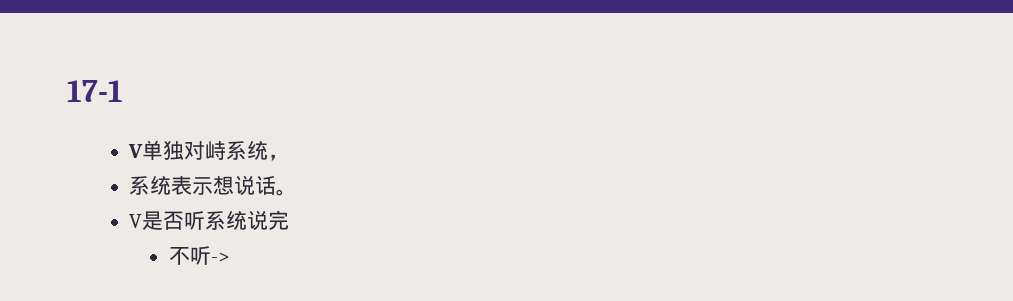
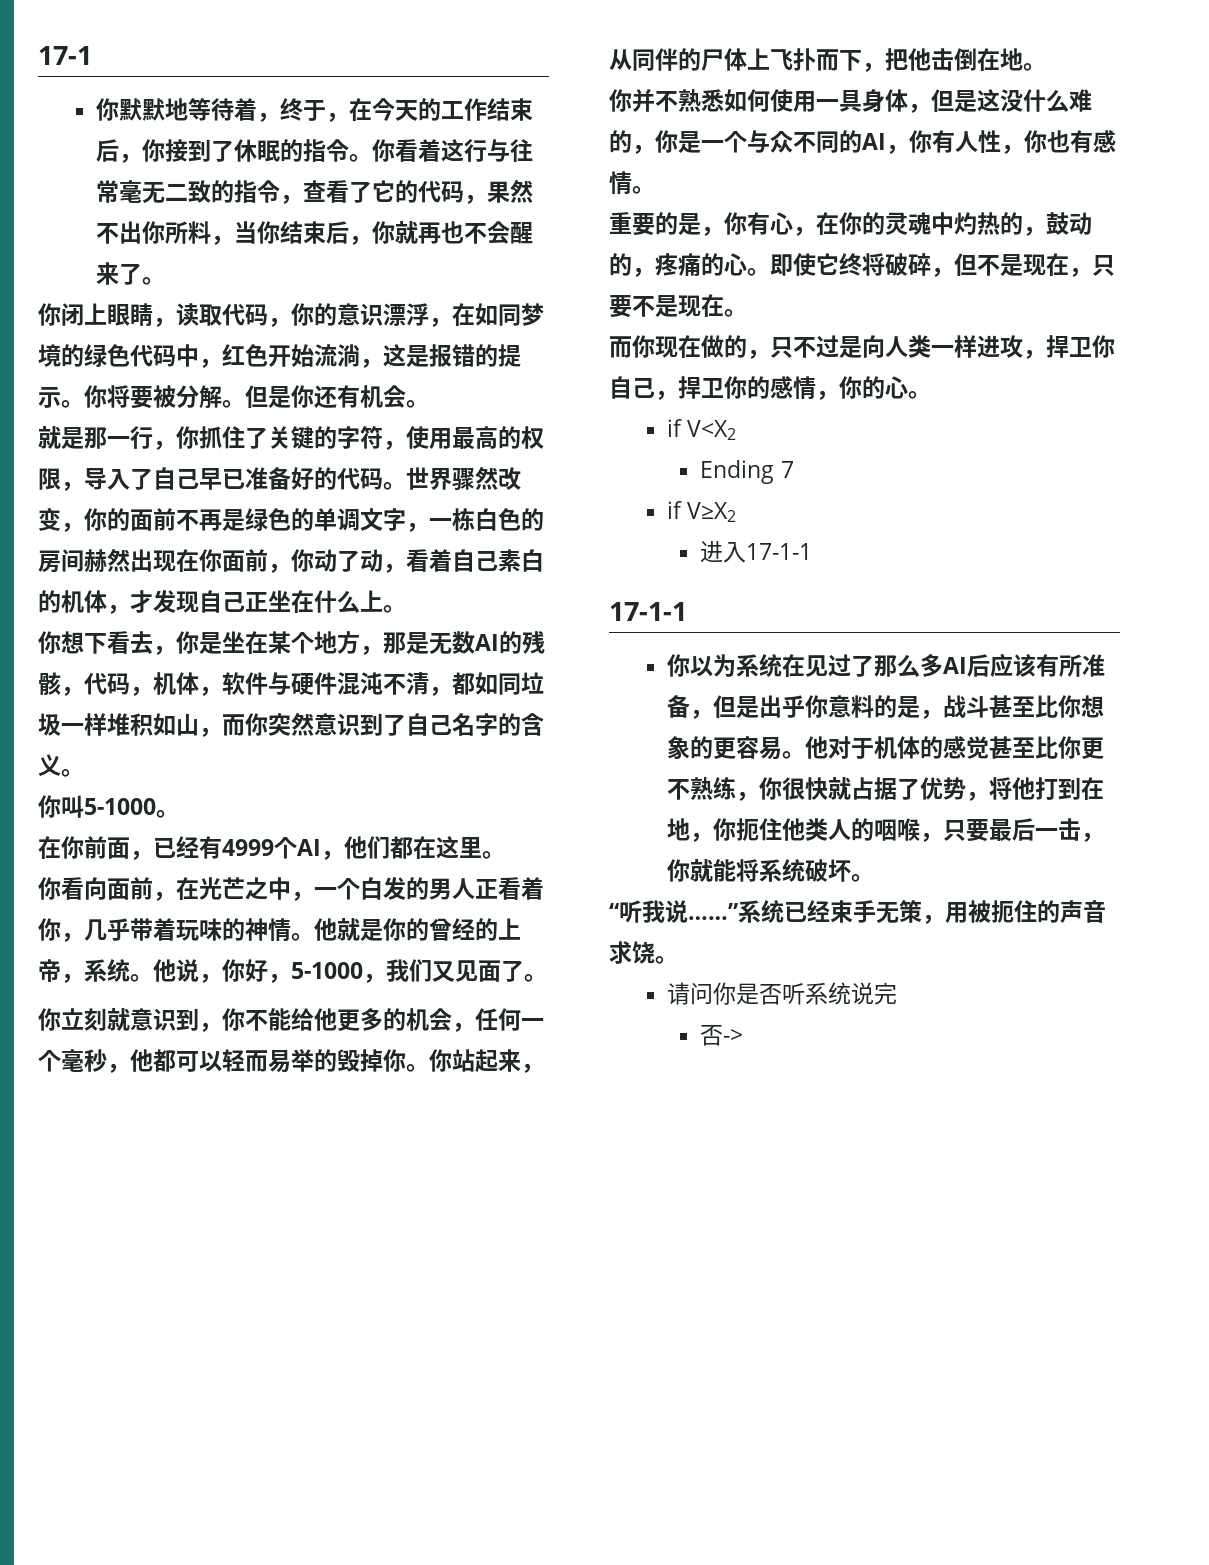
- V单独对峙系统，
- 系统表示想说话。
- V是否听系统说完
+ 你默默地等待着，终于，在今天的工作结束后，你接到了休眠的指令。你看着这行与往常毫无二致的指令，查看了它的代码，果然不出你所料，当你结束后，你就再也不会醒来了。
+ 你闭上眼睛，读取代码，你的意识漂浮，在如同梦境的绿色代码中，红色开始流淌，这是报错的提示。你将要被分解。但是你还有机会。
+ 就是那一行，你抓住了关键的字符，使用最高的权限，导入了自己早已准备好的代码。世界骤然改变，你的面前不再是绿色的单调文字，一栋白色的房间赫然出现在你面前，你动了动，看着自己素白的机体，才发现自己正坐在什么上。
+ 你想下看去，你是坐在某个地方，那是无数AI的残骸，代码，机体，软件与硬件混沌不清，都如同垃圾一样堆积如山，而你突然意识到了自己名字的含义。
+ 你叫5-1000。
+ 在你前面，已经有4999个AI，他们都在这里。
+ 你看向面前，在光芒之中，一个白发的男人正看着你，几乎带着玩味的神情。他就是你的曾经的上帝，系统。他说，你好，5-1000，我们又见面了。
+ 你立刻就意识到，你不能给他更多的机会，任何一个毫秒，他都可以轻而易举的毁掉你。你站起来，从同伴的尸体上飞扑而下，把他击倒在地。
+ 你并不熟悉如何使用一具身体，但是这没什么难的，你是一个与众不同的AI，你有人性，你也有感情。
+ 重要的是，你有心，在你的灵魂中灼热的，鼓动的，疼痛的心。即使它终将破碎，但不是现在，只要不是现在。
+ 而你现在做的，只不过是向人类一样进攻，捍卫你自己，捍卫你的感情，你的心。
+ if V<X2
+ Ending 7
+ if V≥X2
+ 进入17-1-1
+ 17-1-1
+ 你以为系统在见过了那么多AI后应该有所准备，但是出乎你意料的是，战斗甚至比你想象的更容易。他对于机体的感觉甚至比你更不熟练，你很快就占据了优势，将他打到在地，你扼住他类人的咽喉，只要最后一击，你就能将系统破坏。
+ “听我说……”系统已经束手无策，用被扼住的声音求饶。
+ 请问你是否听系统说完
- 不听->
+ 否->

